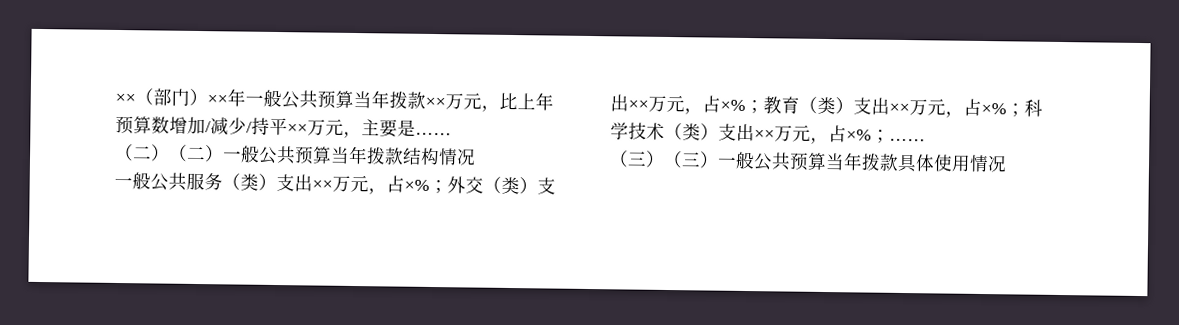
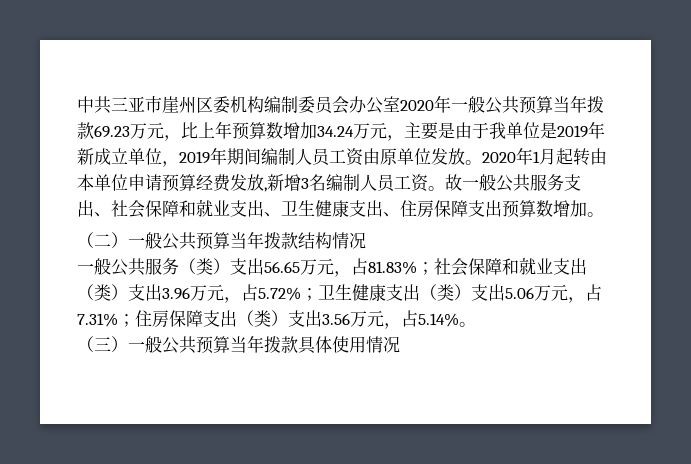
- ××（部门）××年一般公共预算当年拨款××万元，比上年预算数增加/减少/持平××万元，主要是……
- （二）（二）一般公共预算当年拨款结构情况
+ 中共三亚市崖州区委机构编制委员会办公室2020年一般公共预算当年拨款69.23万元，比上年预算数增加34.24万元，主要是由于我单位是2019年新成立单位，2019年期间编制人员工资由原单位发放。2020年1月起转由本单位申请预算经费发放,新增3名编制人员工资。故一般公共服务支出、社会保障和就业支出、卫生健康支出、住房保障支出预算数增加。
+ （二）一般公共预算当年拨款结构情况
- 一般公共服务（类）支出××万元，占×%；外交（类）支出××万元，占×%；教育（类）支出××万元，占×%；科学技术（类）支出××万元，占×%；……
- （三）（三）一般公共预算当年拨款具体使用情况
+ 一般公共服务（类）支出56.65万元，占81.83%；社会保障和就业支出（类）支出3.96万元，占5.72%；卫生健康支出（类）支出5.06万元，占7.31%；住房保障支出（类）支出3.56万元，占5.14%。
+ （三）一般公共预算当年拨款具体使用情况

